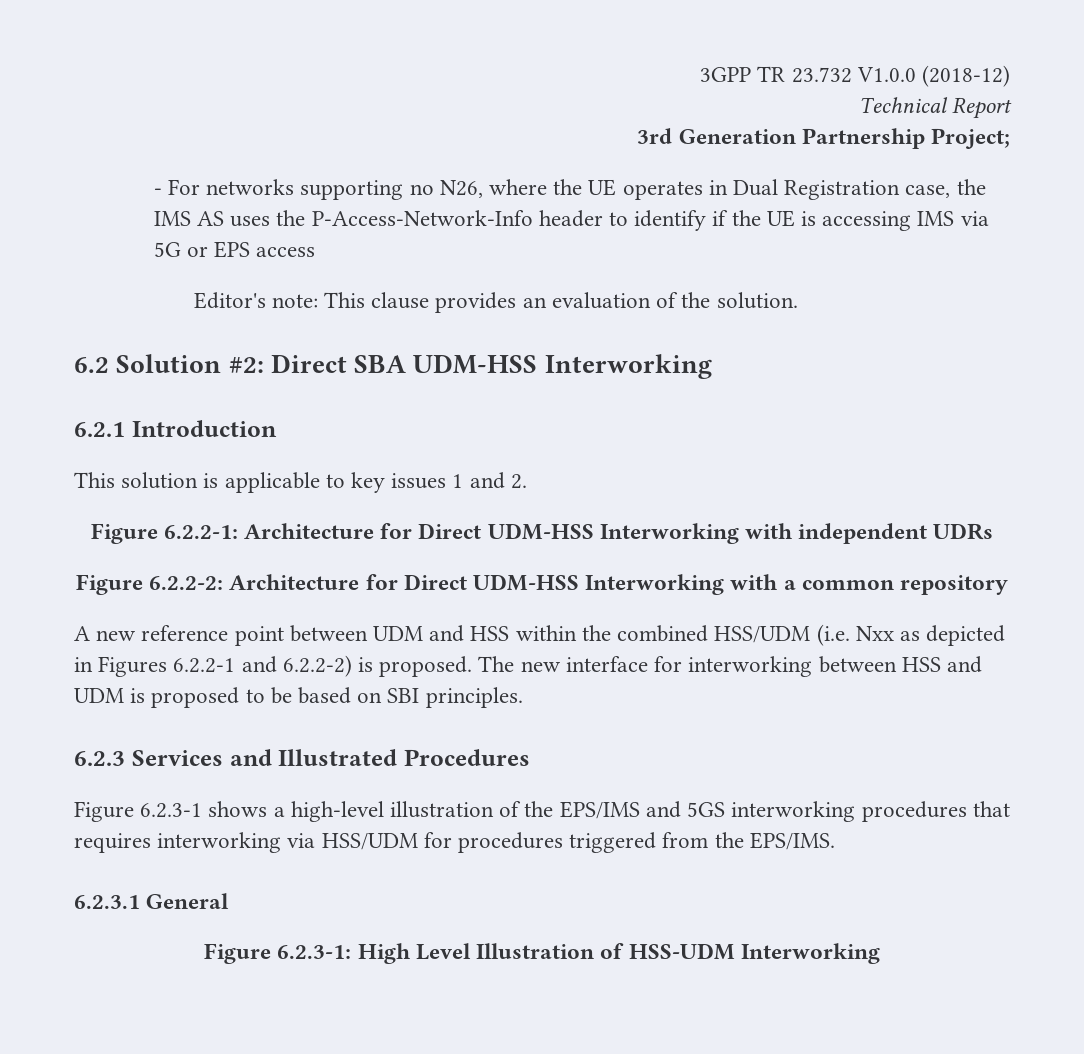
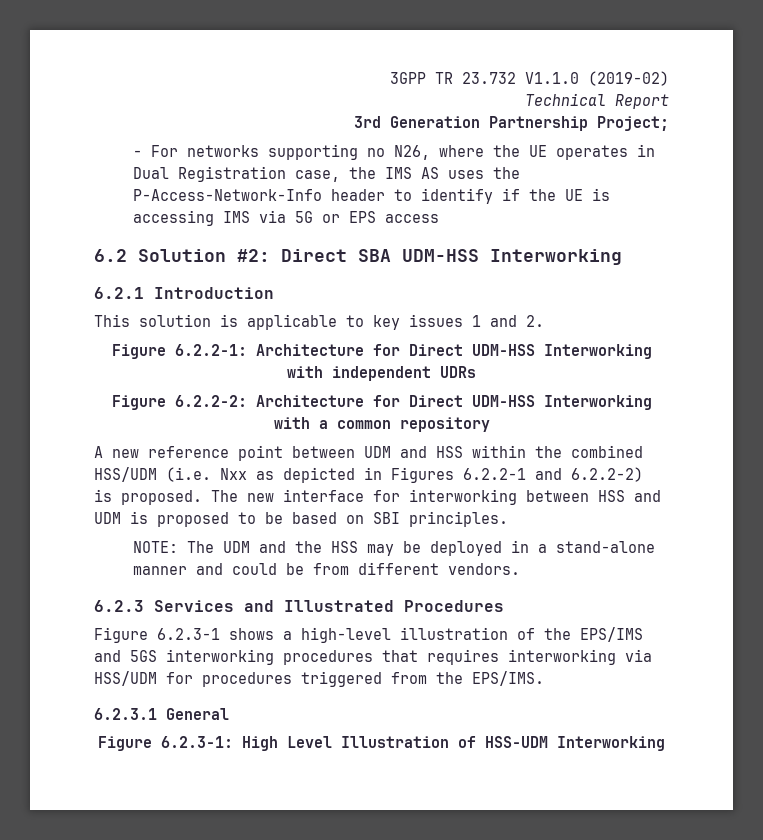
- 3GPP TR 23.732 V1.0.0 (2018-12)
+ 3GPP TR 23.732 V1.1.0 (2019-02)
- Editor's note: This clause provides an evaluation of the solution.
+ NOTE: The UDM and the HSS may be deployed in a stand-alone manner and could be from different vendors.

